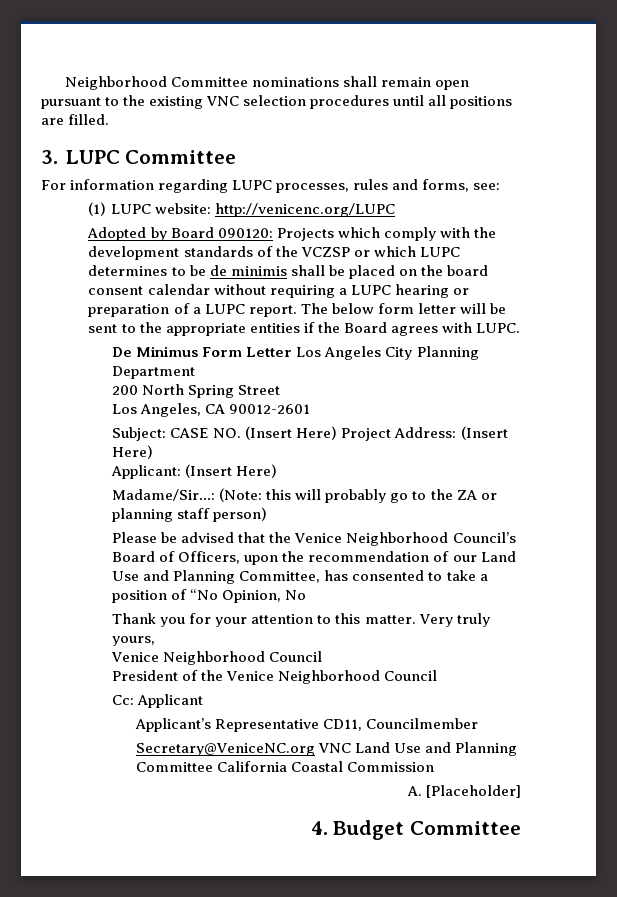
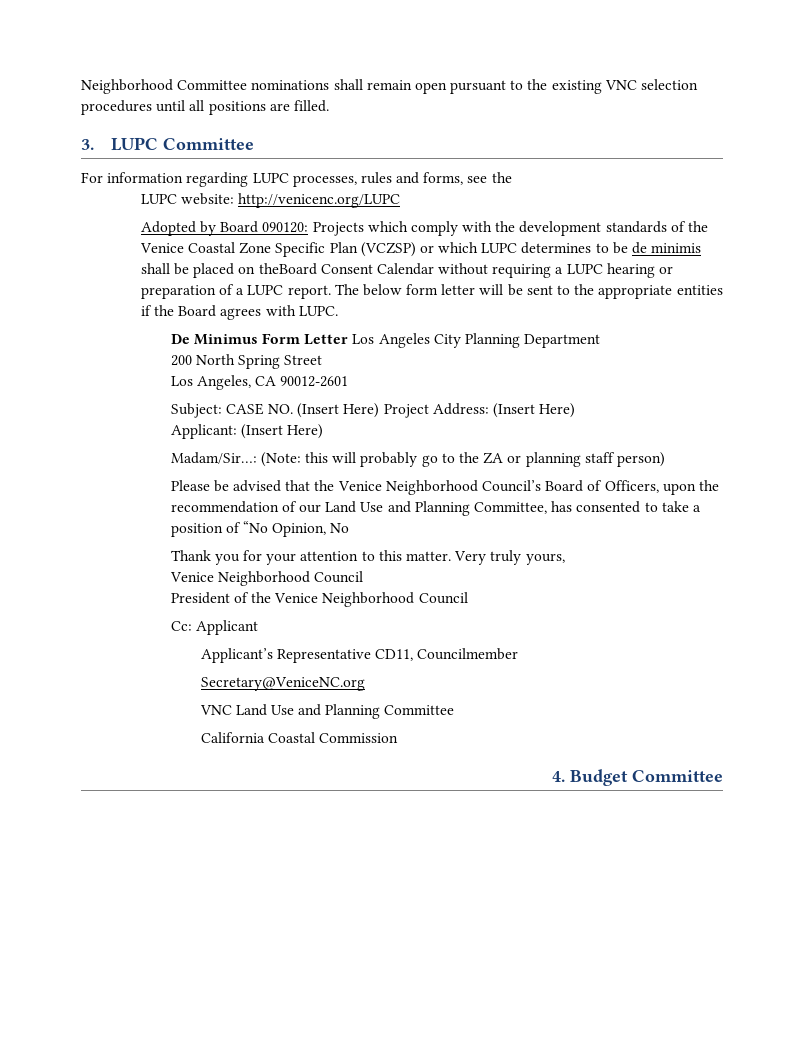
- For information regarding LUPC processes, rules and forms, see:
- (1) LUPC website: http://venicenc.org/LUPC
+ For information regarding LUPC processes, rules and forms, see the
+ LUPC website: http://venicenc.org/LUPC
- Adopted by Board 090120: Projects which comply with the development standards of the VCZSP or which LUPC determines to be de minimis shall be placed on the board consent calendar without requiring a LUPC hearing or preparation of a LUPC report.
+ Adopted by Board 090120: Projects which comply with the development standards of the Venice Coastal Zone Specific Plan (VCZSP) or which LUPC determines to be de minimis shall be placed on theBoard Consent Calendar without requiring a LUPC hearing or preparation of a LUPC report.
- Madame/Sir…: (Note: this will probably go to the ZA or planning staff person)
+ Madam/Sir…: (Note: this will probably go to the ZA or planning staff person)
- Secretary@VeniceNC.org VNC Land Use and Planning Committee California Coastal Commission
+ Secretary@VeniceNC.org
+ VNC Land Use and Planning Committee
+ California Coastal Commission
- A. [Placeholder]

